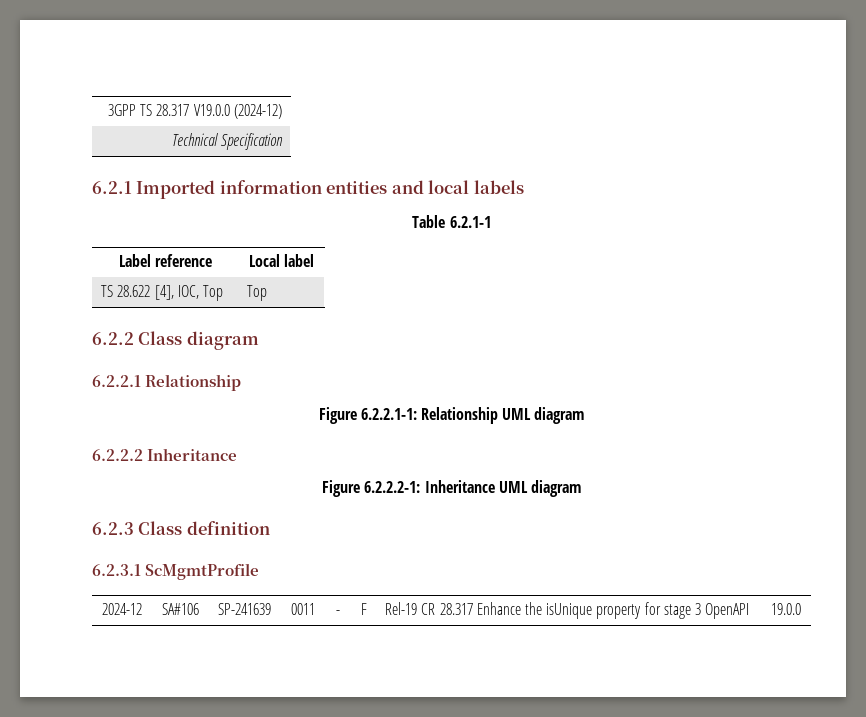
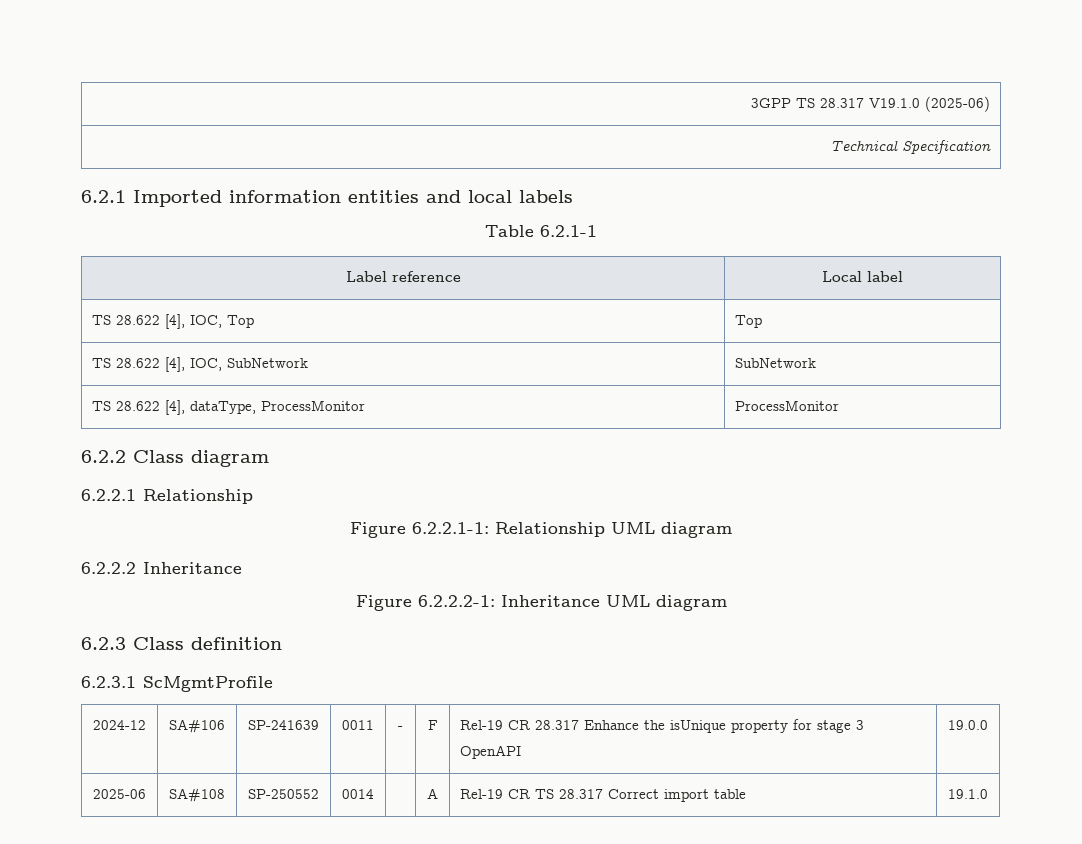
- 3GPP TS 28.317 V19.0.0 (2024-12)
+ 3GPP TS 28.317 V19.1.0 (2025-06)
+ TS 28.622 [4], IOC, SubNetwork | SubNetwork
+ TS 28.622 [4], dataType, ProcessMonitor | ProcessMonitor
+ 2025-06 | SA#108 | SP-250552 | 0014 | | A | Rel-19 CR TS 28.317 Correct import table | 19.1.0

